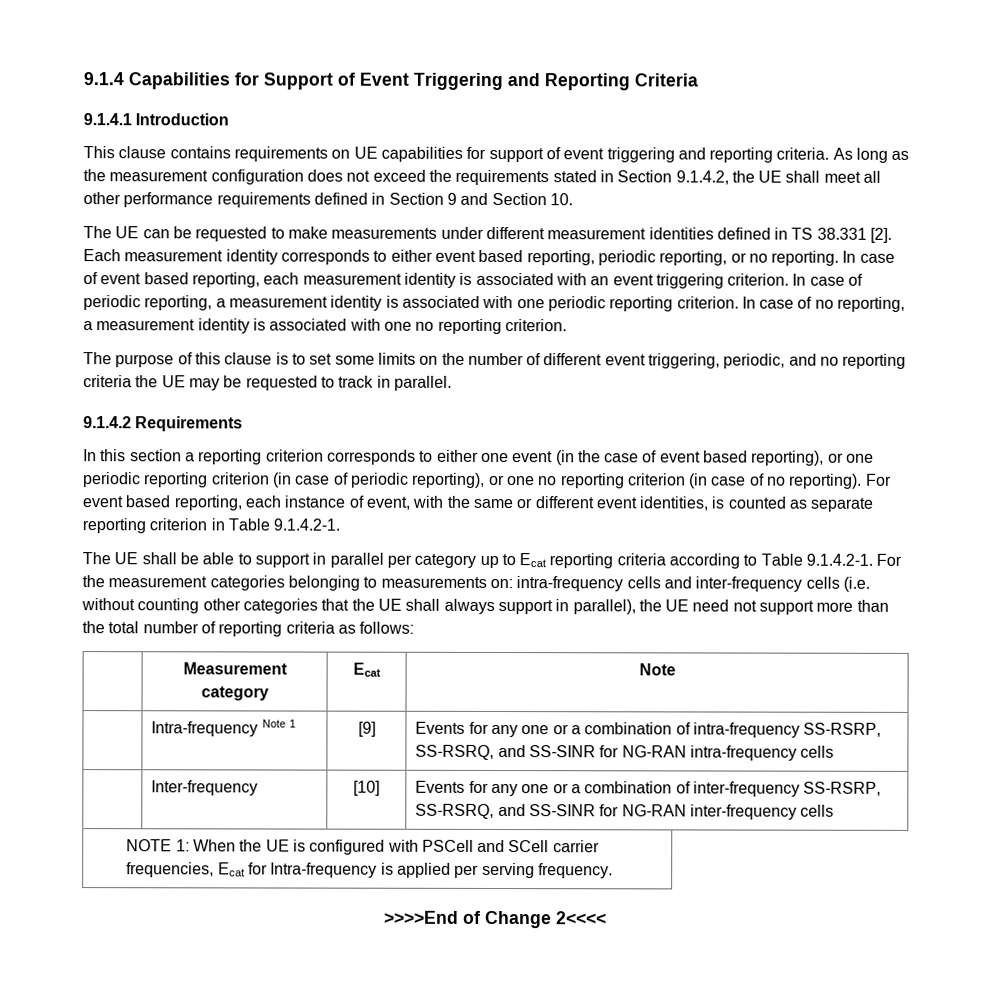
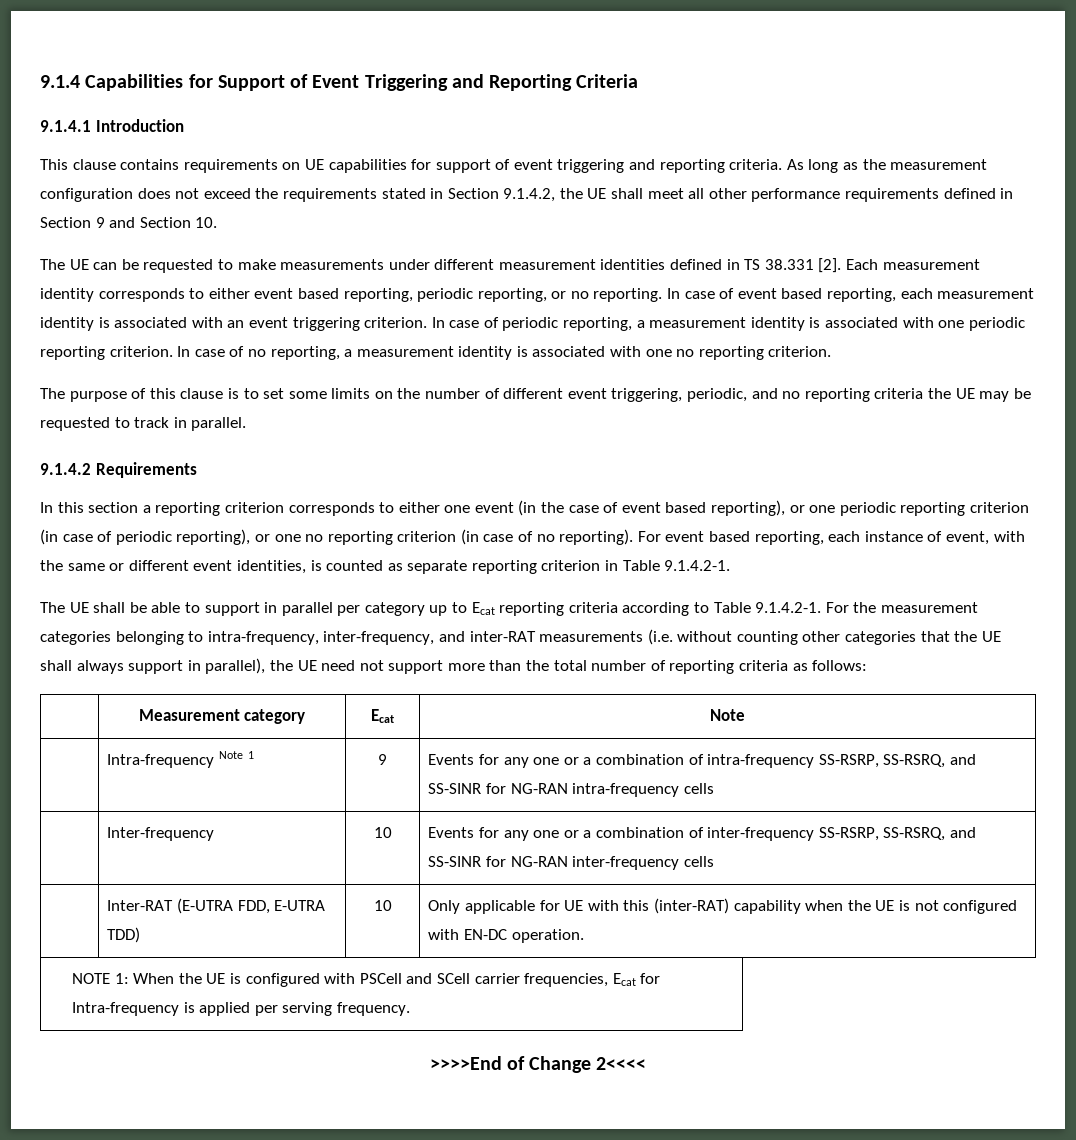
- The UE shall be able to support in parallel per category up to Ecat reporting criteria according to Table 9.1.4.2-1. For the measurement categories belonging to measurements on: intra-frequency cells and inter-frequency cells (i.e. without counting other categories that the UE shall always support in parallel), the UE need not support more than the total number of reporting criteria as follows:
+ The UE shall be able to support in parallel per category up to Ecat reporting criteria according to Table 9.1.4.2-1. For the measurement categories belonging to intra-frequency, inter-frequency, and inter-RAT measurements (i.e. without counting other categories that the UE shall always support in parallel), the UE need not support more than the total number of reporting criteria as follows:
- | Intra-frequency Note 1 | [9] | Events for any one or a combination of intra-frequency SS-RSRP, SS-RSRQ, and SS-SINR for NG-RAN intra-frequency cells
+ | Intra-frequency Note 1 | 9 | Events for any one or a combination of intra-frequency SS-RSRP, SS-RSRQ, and SS-SINR for NG-RAN intra-frequency cells
- | Inter-frequency | [10] | Events for any one or a combination of inter-frequency SS-RSRP, SS-RSRQ, and SS-SINR for NG-RAN inter-frequency cells
+ | Inter-frequency | 10 | Events for any one or a combination of inter-frequency SS-RSRP, SS-RSRQ, and SS-SINR for NG-RAN inter-frequency cells
+ | Inter-RAT (E-UTRA FDD, E-UTRA TDD) | 10 | Only applicable for UE with this (inter-RAT) capability when the UE is not configured with EN-DC operation.

